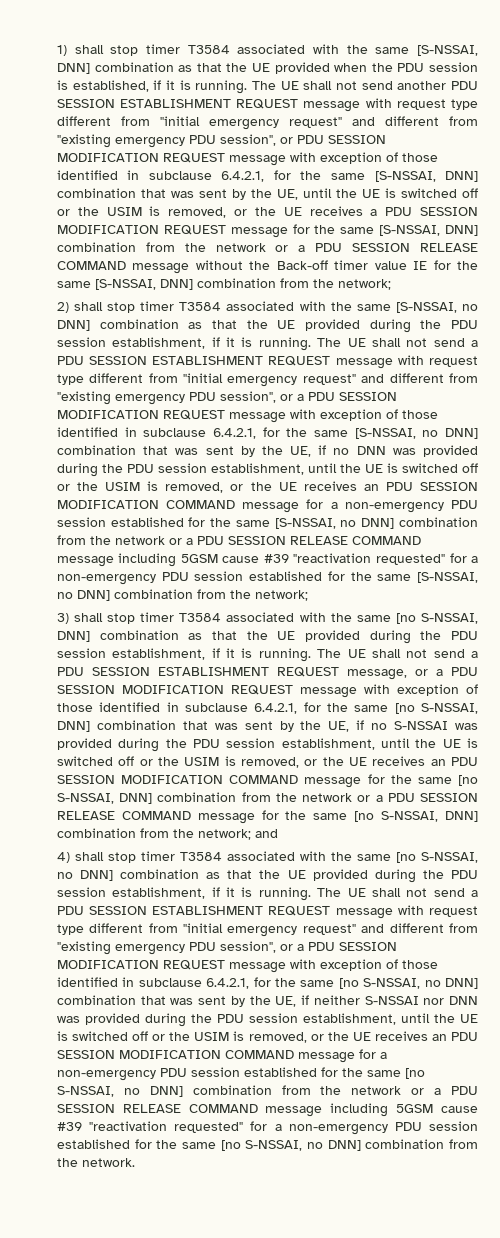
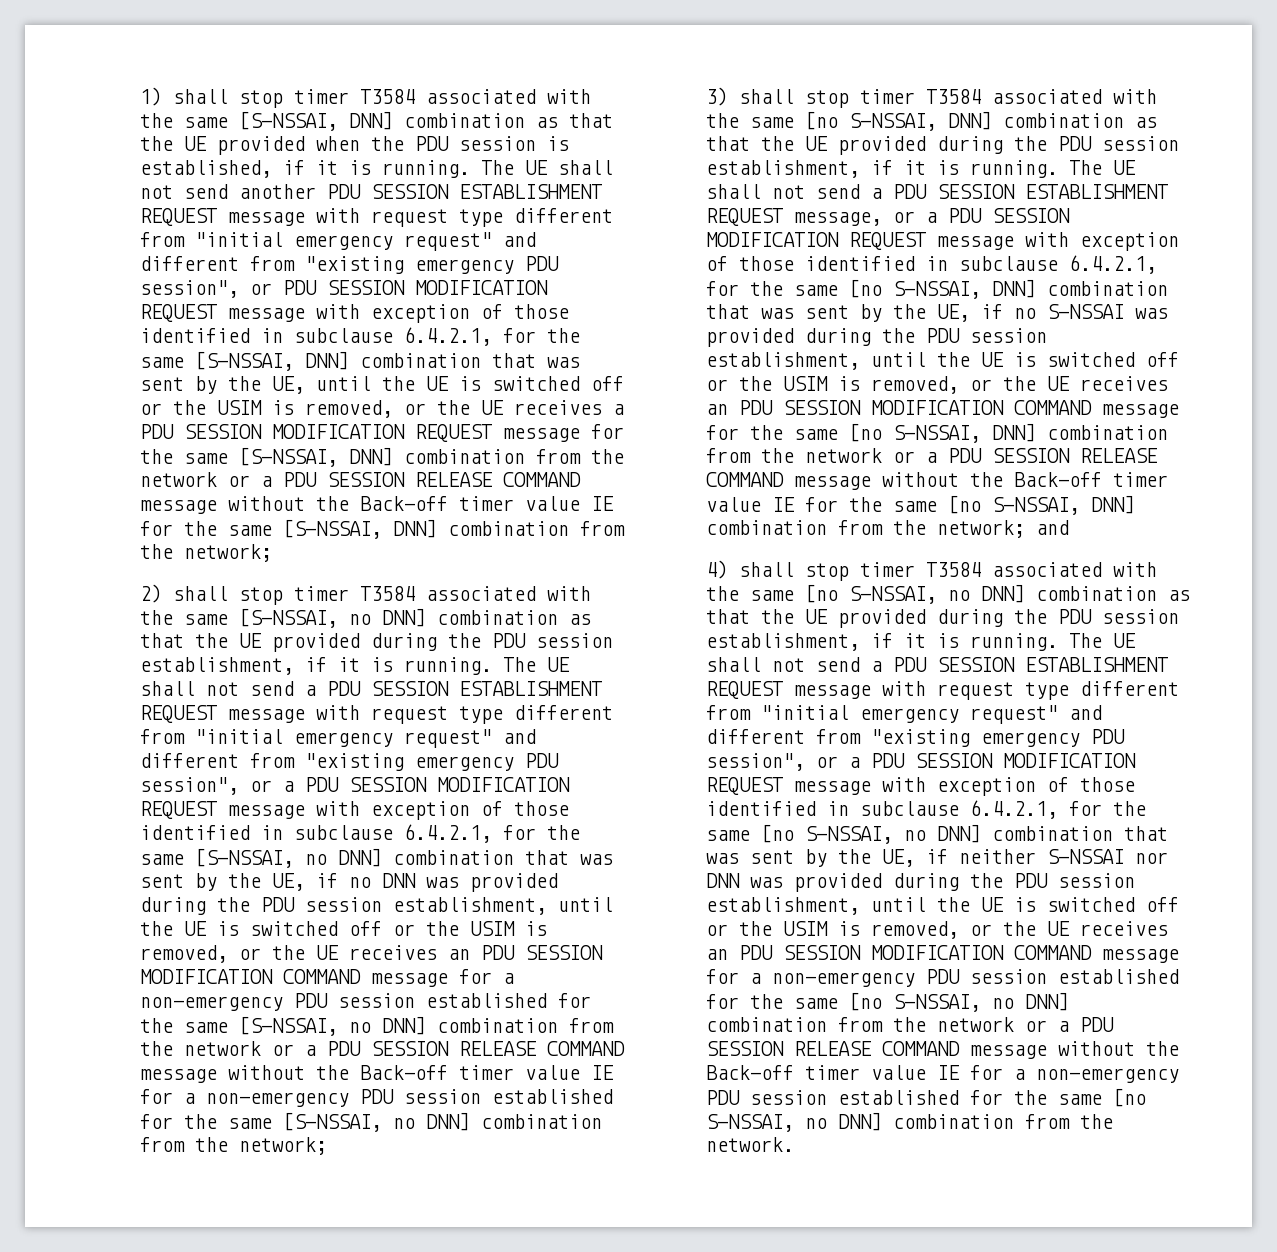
- The UE shall not send a PDU SESSION ESTABLISHMENT REQUEST message with request type different from "initial emergency request" and different from "existing emergency PDU session", or a PDU SESSION MODIFICATION REQUEST message with exception of those identified in subclause 6.4.2.1, for the same [S-NSSAI, no DNN] combination that was sent by the UE, if no DNN was provided during the PDU session establishment, until the UE is switched off or the USIM is removed, or the UE receives an PDU SESSION MODIFICATION COMMAND message for a non-emergency PDU session established for the same [S-NSSAI, no DNN] combination from the network or a PDU SESSION RELEASE COMMAND message including 5GSM cause #39 "reactivation requested" for a non-emergency PDU session established for the same [S-NSSAI, no DNN] combination from the network;
+ The UE shall not send a PDU SESSION ESTABLISHMENT REQUEST message with request type different from "initial emergency request" and different from "existing emergency PDU session", or a PDU SESSION MODIFICATION REQUEST message with exception of those identified in subclause 6.4.2.1, for the same [S-NSSAI, no DNN] combination that was sent by the UE, if no DNN was provided during the PDU session establishment, until the UE is switched off or the USIM is removed, or the UE receives an PDU SESSION MODIFICATION COMMAND message for a non-emergency PDU session established for the same [S-NSSAI, no DNN] combination from the network or a PDU SESSION RELEASE COMMAND message without the Back-off timer value IE for a non-emergency PDU session established for the same [S-NSSAI, no DNN] combination from the network;
- The UE shall not send a PDU SESSION ESTABLISHMENT REQUEST message, or a PDU SESSION MODIFICATION REQUEST message with exception of those identified in subclause 6.4.2.1, for the same [no S-NSSAI, DNN] combination that was sent by the UE, if no S-NSSAI was provided during the PDU session establishment, until the UE is switched off or the USIM is removed, or the UE receives an PDU SESSION MODIFICATION COMMAND message for the same [no S-NSSAI, DNN] combination from the network or a PDU SESSION RELEASE COMMAND message for the same [no S-NSSAI, DNN] combination from the network;
+ The UE shall not send a PDU SESSION ESTABLISHMENT REQUEST message, or a PDU SESSION MODIFICATION REQUEST message with exception of those identified in subclause 6.4.2.1, for the same [no S-NSSAI, DNN] combination that was sent by the UE, if no S-NSSAI was provided during the PDU session establishment, until the UE is switched off or the USIM is removed, or the UE receives an PDU SESSION MODIFICATION COMMAND message for the same [no S-NSSAI, DNN] combination from the network or a PDU SESSION RELEASE COMMAND message without the Back-off timer value IE for the same [no S-NSSAI, DNN] combination from the network;
- The UE shall not send a PDU SESSION ESTABLISHMENT REQUEST message with request type different from "initial emergency request" and different from "existing emergency PDU session", or a PDU SESSION MODIFICATION REQUEST message with exception of those identified in subclause 6.4.2.1, for the same [no S-NSSAI, no DNN] combination that was sent by the UE, if neither S-NSSAI nor DNN was provided during the PDU session establishment, until the UE is switched off or the USIM is removed, or the UE receives an PDU SESSION MODIFICATION COMMAND message for a non-emergency PDU session established for the same [no S-NSSAI, no DNN] combination from the network or a PDU SESSION RELEASE COMMAND message including 5GSM cause #39 "reactivation requested" for a non-emergency PDU session established for the same [no S-NSSAI, no DNN] combination from the network.
+ The UE shall not send a PDU SESSION ESTABLISHMENT REQUEST message with request type different from "initial emergency request" and different from "existing emergency PDU session", or a PDU SESSION MODIFICATION REQUEST message with exception of those identified in subclause 6.4.2.1, for the same [no S-NSSAI, no DNN] combination that was sent by the UE, if neither S-NSSAI nor DNN was provided during the PDU session establishment, until the UE is switched off or the USIM is removed, or the UE receives an PDU SESSION MODIFICATION COMMAND message for a non-emergency PDU session established for the same [no S-NSSAI, no DNN] combination from the network or a PDU SESSION RELEASE COMMAND message without the Back-off timer value IE for a non-emergency PDU session established for the same [no S-NSSAI, no DNN] combination from the network.

